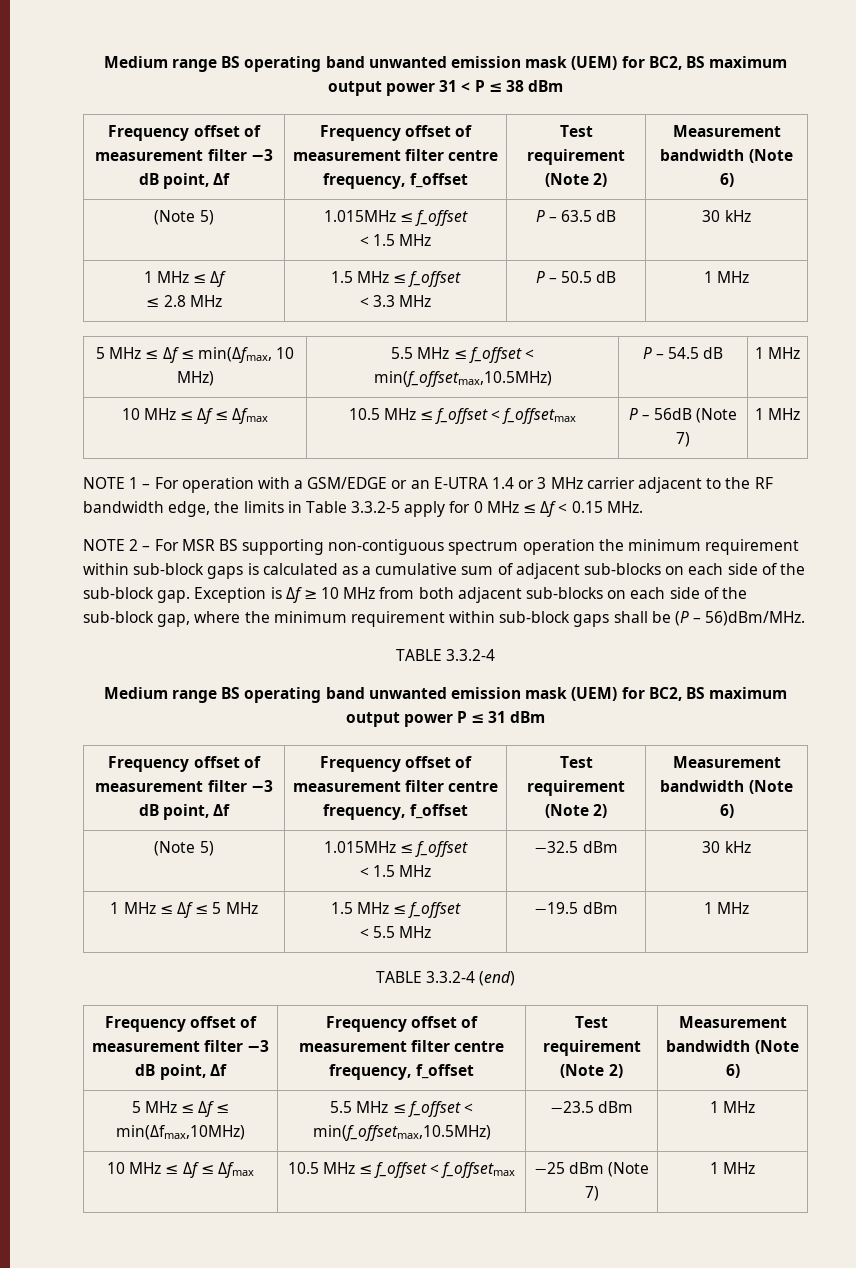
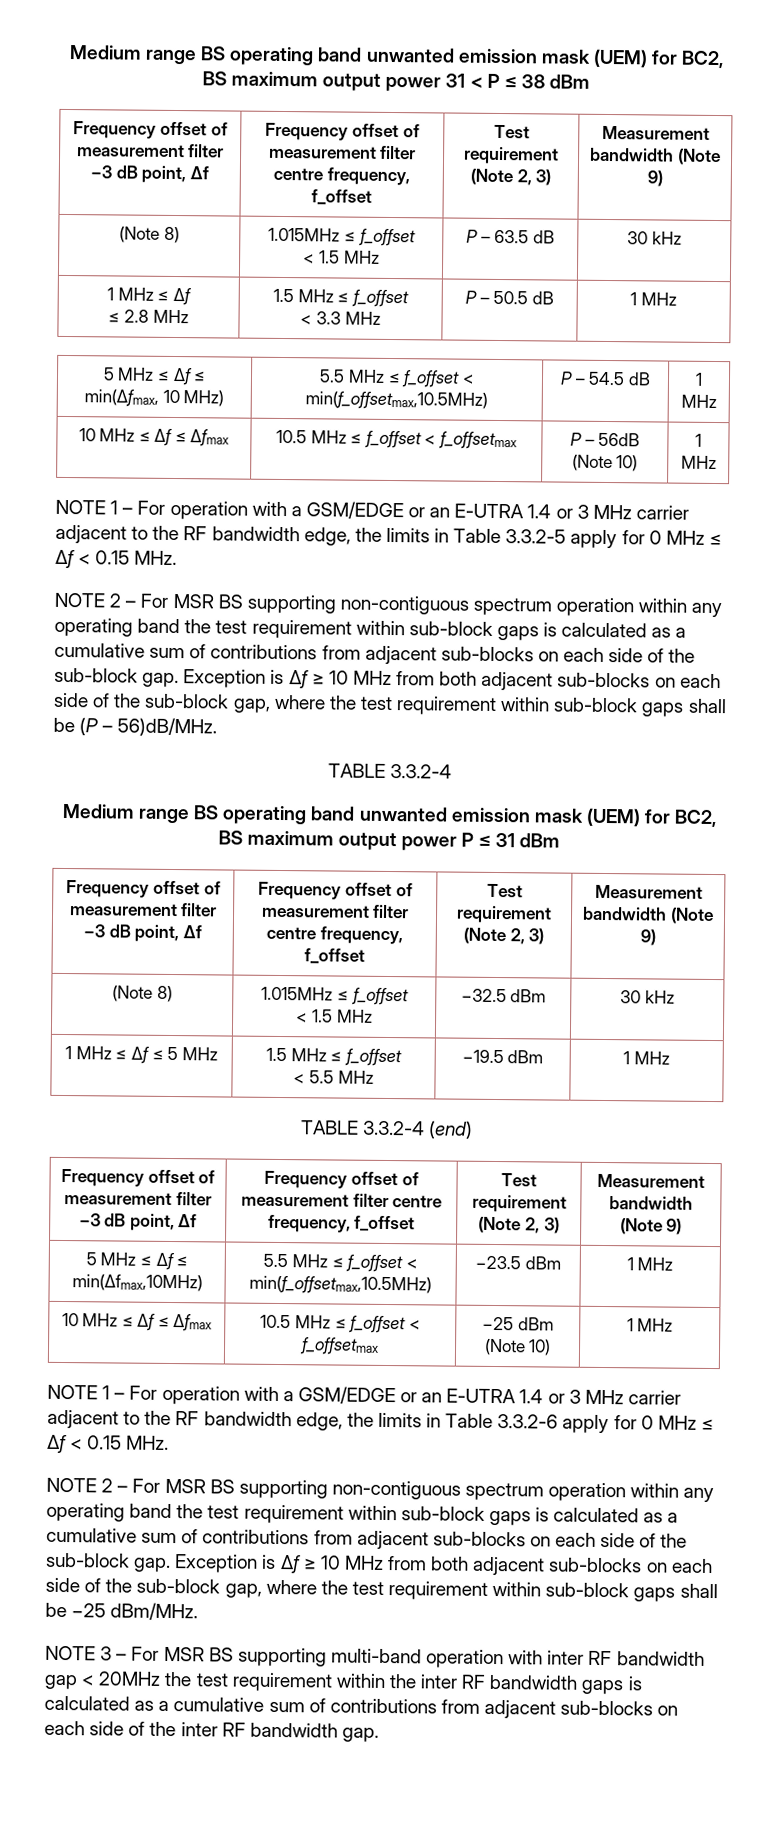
  Medium range BS operating band unwanted emission mask (UEM) for BC2, BS maximum output power 31 < P ≤ 38 dBm
- Frequency offset of measurement filter −3 dB point, Δf | Frequency offset of measurement filter centre frequency, f_offset | Test requirement (Note 2) | Measurement bandwidth (Note 6)
- (Note 5) | 1.015MHz ≤ f_offset
+ Frequency offset of measurement filter −3 dB point, Δf | Frequency offset of measurement filter centre frequency, f_offset | Test requirement (Note 2, 3) | Measurement bandwidth (Note 9)
+ (Note 8) | 1.015MHz ≤ f_offset
- 10 MHz ≤ Δf ≤ Δfmax | 10.5 MHz ≤ f_offset < f_offsetmax | P – 56dB (Note 7) | 1 MHz
+ 10 MHz ≤ Δf ≤ Δfmax | 10.5 MHz ≤ f_offset < f_offsetmax | P – 56dB (Note 10) | 1 MHz
  NOTE 1 – For operation with a GSM/EDGE or an E-UTRA 1.4 or 3 MHz carrier adjacent to the RF bandwidth edge, the limits in Table 3.3.2-5 apply for 0 MHz ≤ Δf < 0.15 MHz.
- NOTE 2 – For MSR BS supporting non-contiguous spectrum operation the minimum requirement within sub-block gaps is calculated as a cumulative sum of adjacent sub-blocks on each side of the sub-block gap.
+ NOTE 2 – For MSR BS supporting non-contiguous spectrum operation within any operating band the test requirement within sub-block gaps is calculated as a cumulative sum of contributions from adjacent sub-blocks on each side of the sub-block gap.
- Exception is Δf ≥ 10 MHz from both adjacent sub-blocks on each side of the sub-block gap, where the minimum requirement within sub-block gaps shall be (P – 56)dBm/MHz.
+ Exception is Δf ≥ 10 MHz from both adjacent sub-blocks on each side of the sub-block gap, where the test requirement within sub-block gaps shall be (P – 56)dB/MHz.
  Medium range BS operating band unwanted emission mask (UEM) for BC2, BS maximum output power P ≤ 31 dBm
- Frequency offset of measurement filter −3 dB point, Δf | Frequency offset of measurement filter centre frequency, f_offset | Test requirement (Note 2) | Measurement bandwidth (Note 6)
- (Note 5) | 1.015MHz ≤ f_offset
+ Frequency offset of measurement filter −3 dB point, Δf | Frequency offset of measurement filter centre frequency, f_offset | Test requirement (Note 2, 3) | Measurement bandwidth (Note 9)
+ (Note 8) | 1.015MHz ≤ f_offset
  TABLE 3.3.2-4 (end)
- Frequency offset of measurement filter −3 dB point, Δf | Frequency offset of measurement filter centre frequency, f_offset | Test requirement (Note 2) | Measurement bandwidth (Note 6)
+ Frequency offset of measurement filter −3 dB point, Δf | Frequency offset of measurement filter centre frequency, f_offset | Test requirement (Note 2, 3) | Measurement bandwidth (Note 9)
- 10 MHz ≤ Δf ≤ Δfmax | 10.5 MHz ≤ f_offset < f_offsetmax | −25 dBm (Note 7) | 1 MHz
+ 10 MHz ≤ Δf ≤ Δfmax | 10.5 MHz ≤ f_offset < f_offsetmax | −25 dBm (Note 10) | 1 MHz
+ NOTE 1 – For operation with a GSM/EDGE or an E-UTRA 1.4 or 3 MHz carrier adjacent to the RF bandwidth edge, the limits in Table 3.3.2-6 apply for 0 MHz ≤ Δf < 0.15 MHz.
+ NOTE 2 – For MSR BS supporting non-contiguous spectrum operation within any operating band the test requirement within sub-block gaps is calculated as a cumulative sum of contributions from adjacent sub-blocks on each side of the sub-block gap. Exception is Δf ≥ 10 MHz from both adjacent sub-blocks on each side of the sub-block gap, where the test requirement within sub-block gaps shall be −25 dBm/MHz.
+ NOTE 3 – For MSR BS supporting multi-band operation with inter RF bandwidth gap < 20MHz the test requirement within the inter RF bandwidth gaps is calculated as a cumulative sum of contributions from adjacent sub-blocks on each side of the inter RF bandwidth gap.

